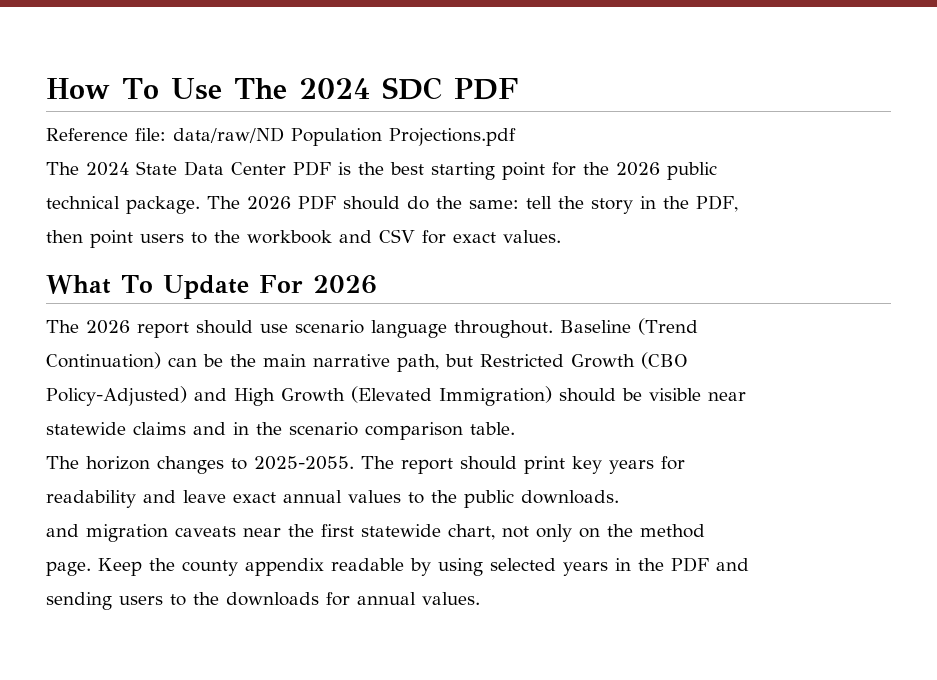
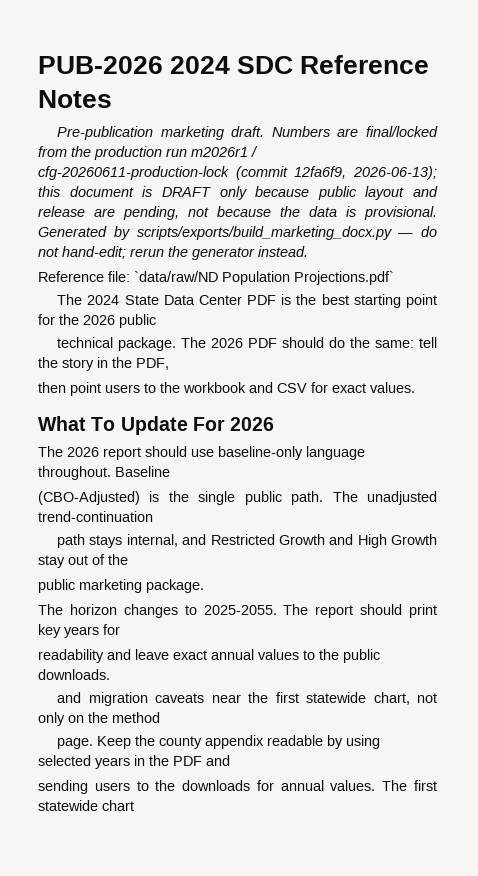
- How To Use The 2024 SDC PDF
+ PUB-2026 2024 SDC Reference Notes
+ Pre-publication marketing draft. Numbers are final/locked from the production run m2026r1 / cfg-20260611-production-lock (commit 12fa6f9, 2026-06-13); this document is DRAFT only because public layout and release are pending, not because the data is provisional. Generated by scripts/exports/build_marketing_docx.py — do not hand-edit; rerun the generator instead.
- Reference file: data/raw/ND Population Projections.pdf
+ Reference file: `data/raw/ND Population Projections.pdf`
- The 2026 report should use scenario language throughout.
+ The 2026 report should use baseline-only language throughout.
- Baseline (Trend
- Continuation) can be the main narrative path, but Restricted Growth (CBO
- Policy-Adjusted) and High Growth (Elevated Immigration) should be visible near
- statewide claims and in the scenario comparison table.
+ Baseline
+ (CBO-Adjusted) is the single public path. The unadjusted trend-continuation
+ path stays internal, and Restricted Growth and High Growth stay out of the
+ public marketing package.
+ The first statewide chart

